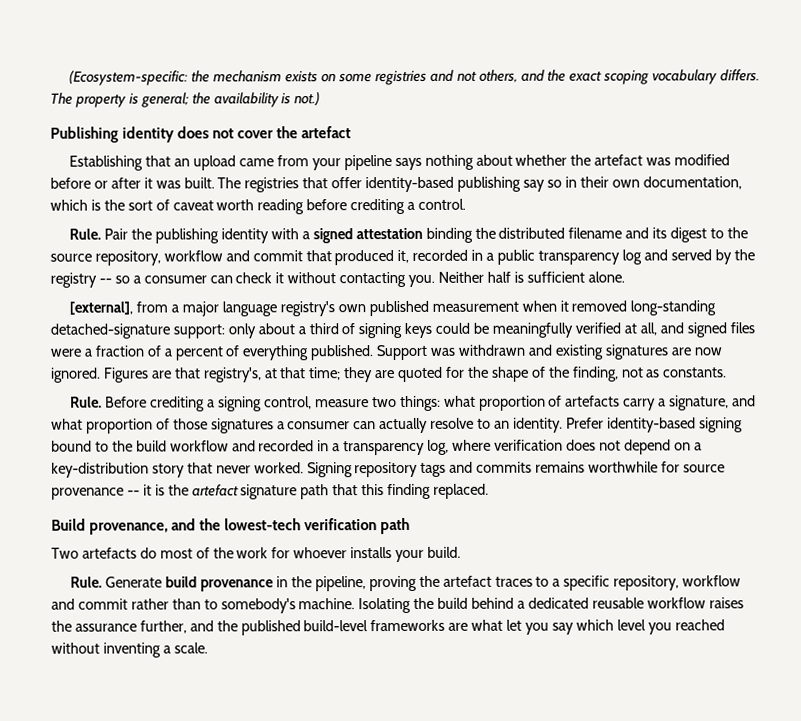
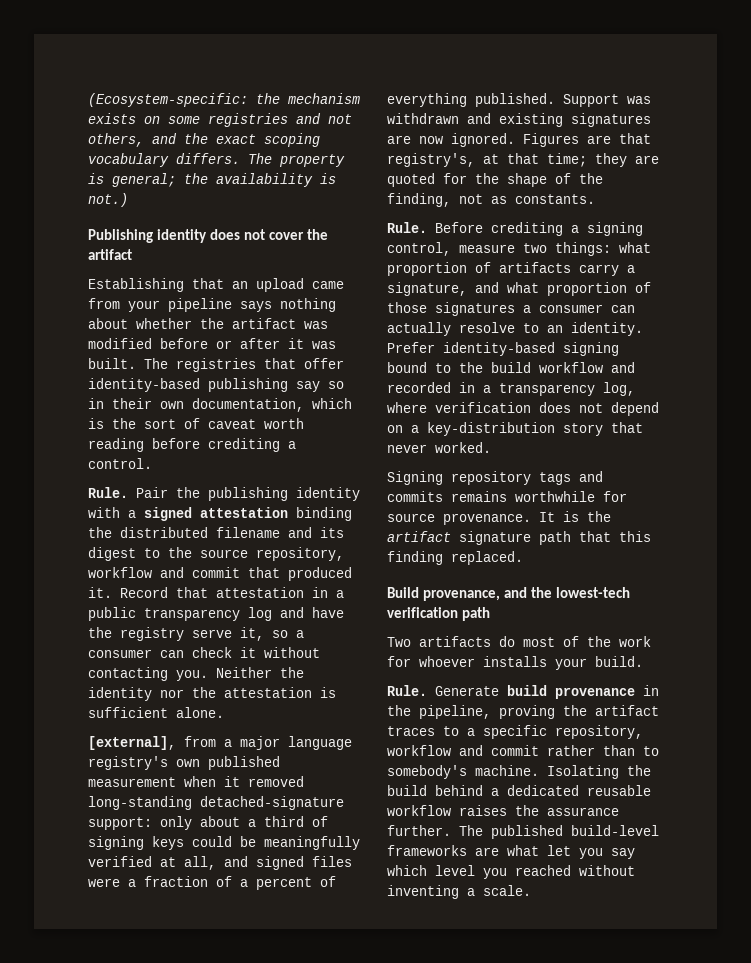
- Publishing identity does not cover the artefact
+ Publishing identity does not cover the artifact
- Establishing that an upload came from your pipeline says nothing about whether the artefact was modified before or after it was built.
+ Establishing that an upload came from your pipeline says nothing about whether the artifact was modified before or after it was built.
- Pair the publishing identity with a signed attestation binding the distributed filename and its digest to the source repository, workflow and commit that produced it, recorded in a public transparency log and served by the registry -- so a consumer can check it without contacting you.
+ Pair the publishing identity with a signed attestation binding the distributed filename and its digest to the source repository, workflow and commit that produced it. Record that attestation in a public transparency log and have the registry serve it, so a consumer can check it without contacting you.
- Neither half is sufficient alone.
+ Neither the identity nor the attestation is sufficient alone.
- Before crediting a signing control, measure two things: what proportion of artefacts carry a signature, and what proportion of those signatures a consumer can actually resolve to an identity.
+ Before crediting a signing control, measure two things: what proportion of artifacts carry a signature, and what proportion of those signatures a consumer can actually resolve to an identity.
- Prefer identity-based signing bound to the build workflow and recorded in a transparency log, where verification does not depend on a key-distribution story that never worked. Signing repository tags and commits remains worthwhile for source provenance -- it is the artefact signature path that this finding replaced.
+ Prefer identity-based signing bound to the build workflow and recorded in a transparency log, where verification does not depend on a key-distribution story that never worked.
+ Signing repository tags and commits remains worthwhile for source provenance. It is the artifact signature path that this finding replaced.
- Two artefacts do most of the work for whoever installs your build.
+ Two artifacts do most of the work for whoever installs your build.
- Generate build provenance in the pipeline, proving the artefact traces to a specific repository, workflow and commit rather than to somebody's machine.
+ Generate build provenance in the pipeline, proving the artifact traces to a specific repository, workflow and commit rather than to somebody's machine.
- Isolating the build behind a dedicated reusable workflow raises the assurance further, and the published build-level frameworks are what let you say which level you reached without inventing a scale.
+ Isolating the build behind a dedicated reusable workflow raises the assurance further. The published build-level frameworks are what let you say which level you reached without inventing a scale.

